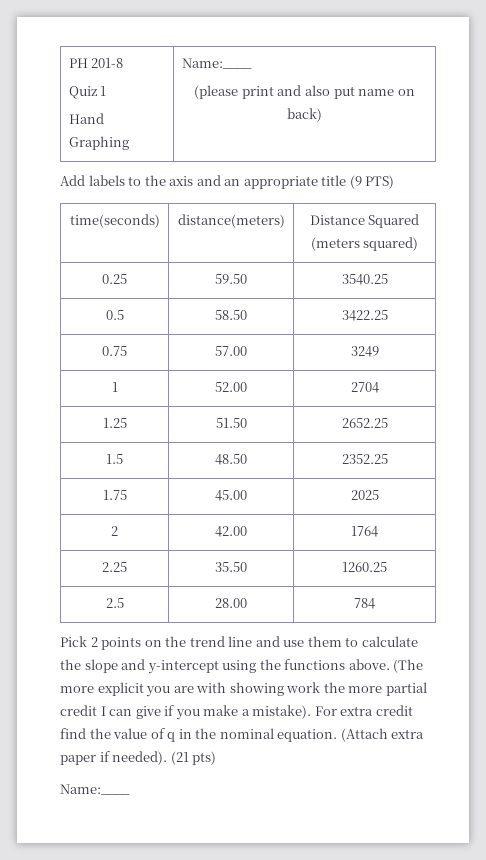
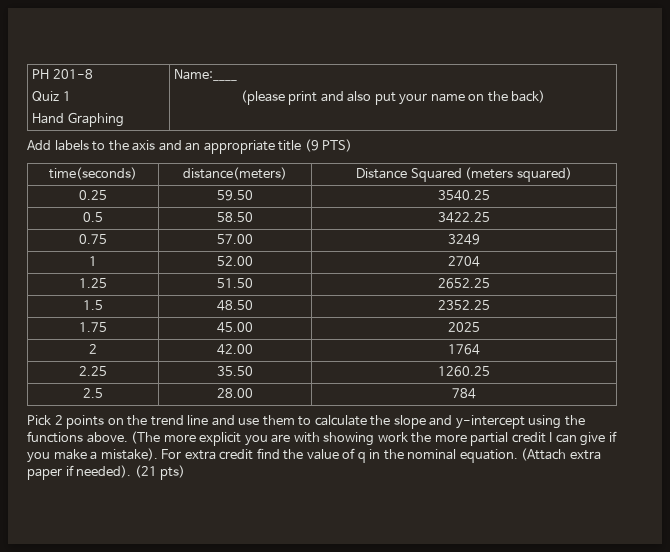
  PH 201-8
  Quiz 1
  Hand Graphing | Name:____
- (please print and also put name on back)
+ (please print and also put your name on the back)
  (21 pts)
- Name:____

